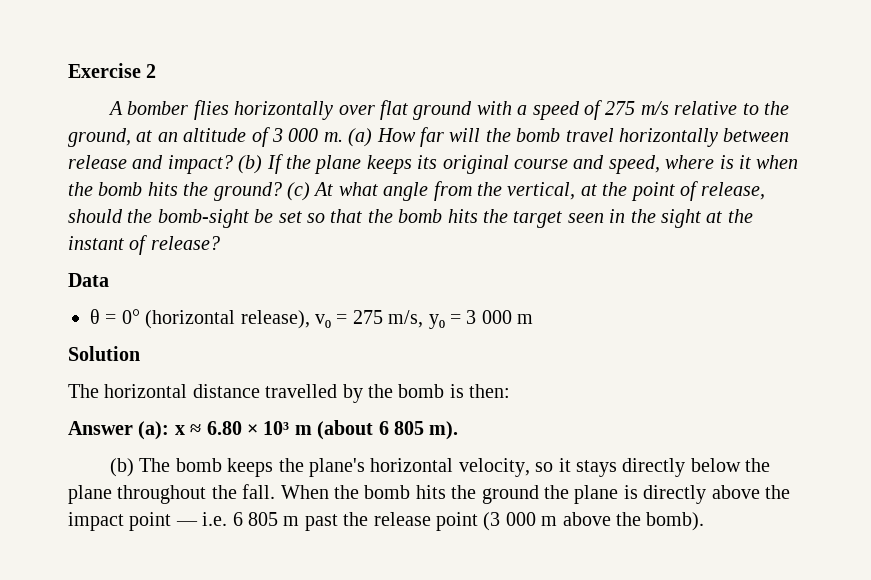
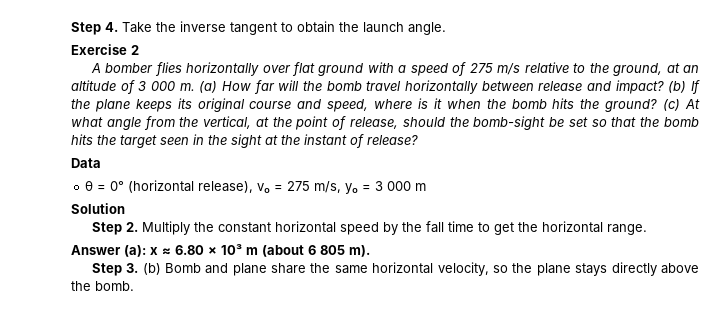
+ Step 4. Take the inverse tangent to obtain the launch angle.
- The horizontal distance travelled by the bomb is then:
+ Step 2. Multiply the constant horizontal speed by the fall time to get the horizontal range.
- (b) The bomb keeps the plane's horizontal velocity, so it stays directly below the plane throughout the fall. When the bomb hits the ground the plane is directly above the impact point — i.e. 6 805 m past the release point (3 000 m above the bomb).
+ Step 3. (b) Bomb and plane share the same horizontal velocity, so the plane stays directly above the bomb.

